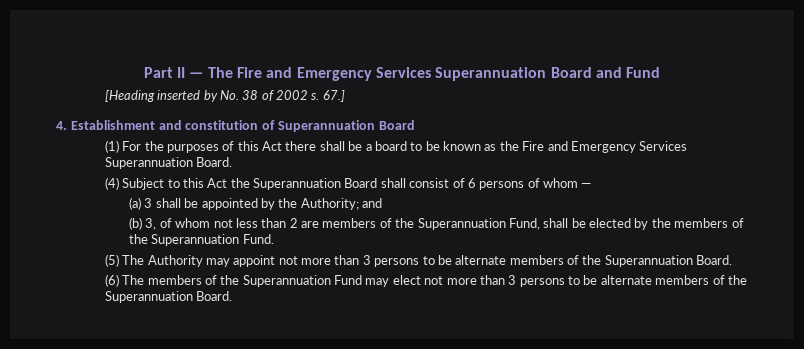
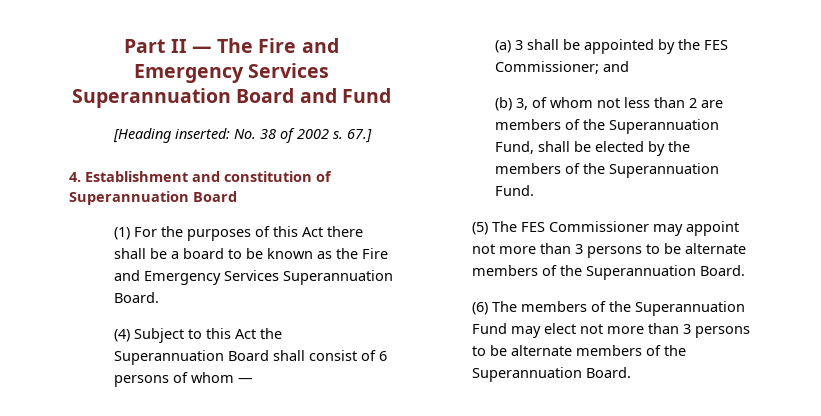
- [Heading inserted by No. 38 of 2002 s.
+ [Heading inserted: No. 38 of 2002 s.
- (a) 3 shall be appointed by the Authority; and
+ (a) 3 shall be appointed by the FES Commissioner; and
- (5) The Authority may appoint not more than 3 persons to be alternate members of the Superannuation Board.
+ (5) The FES Commissioner may appoint not more than 3 persons to be alternate members of the Superannuation Board.

